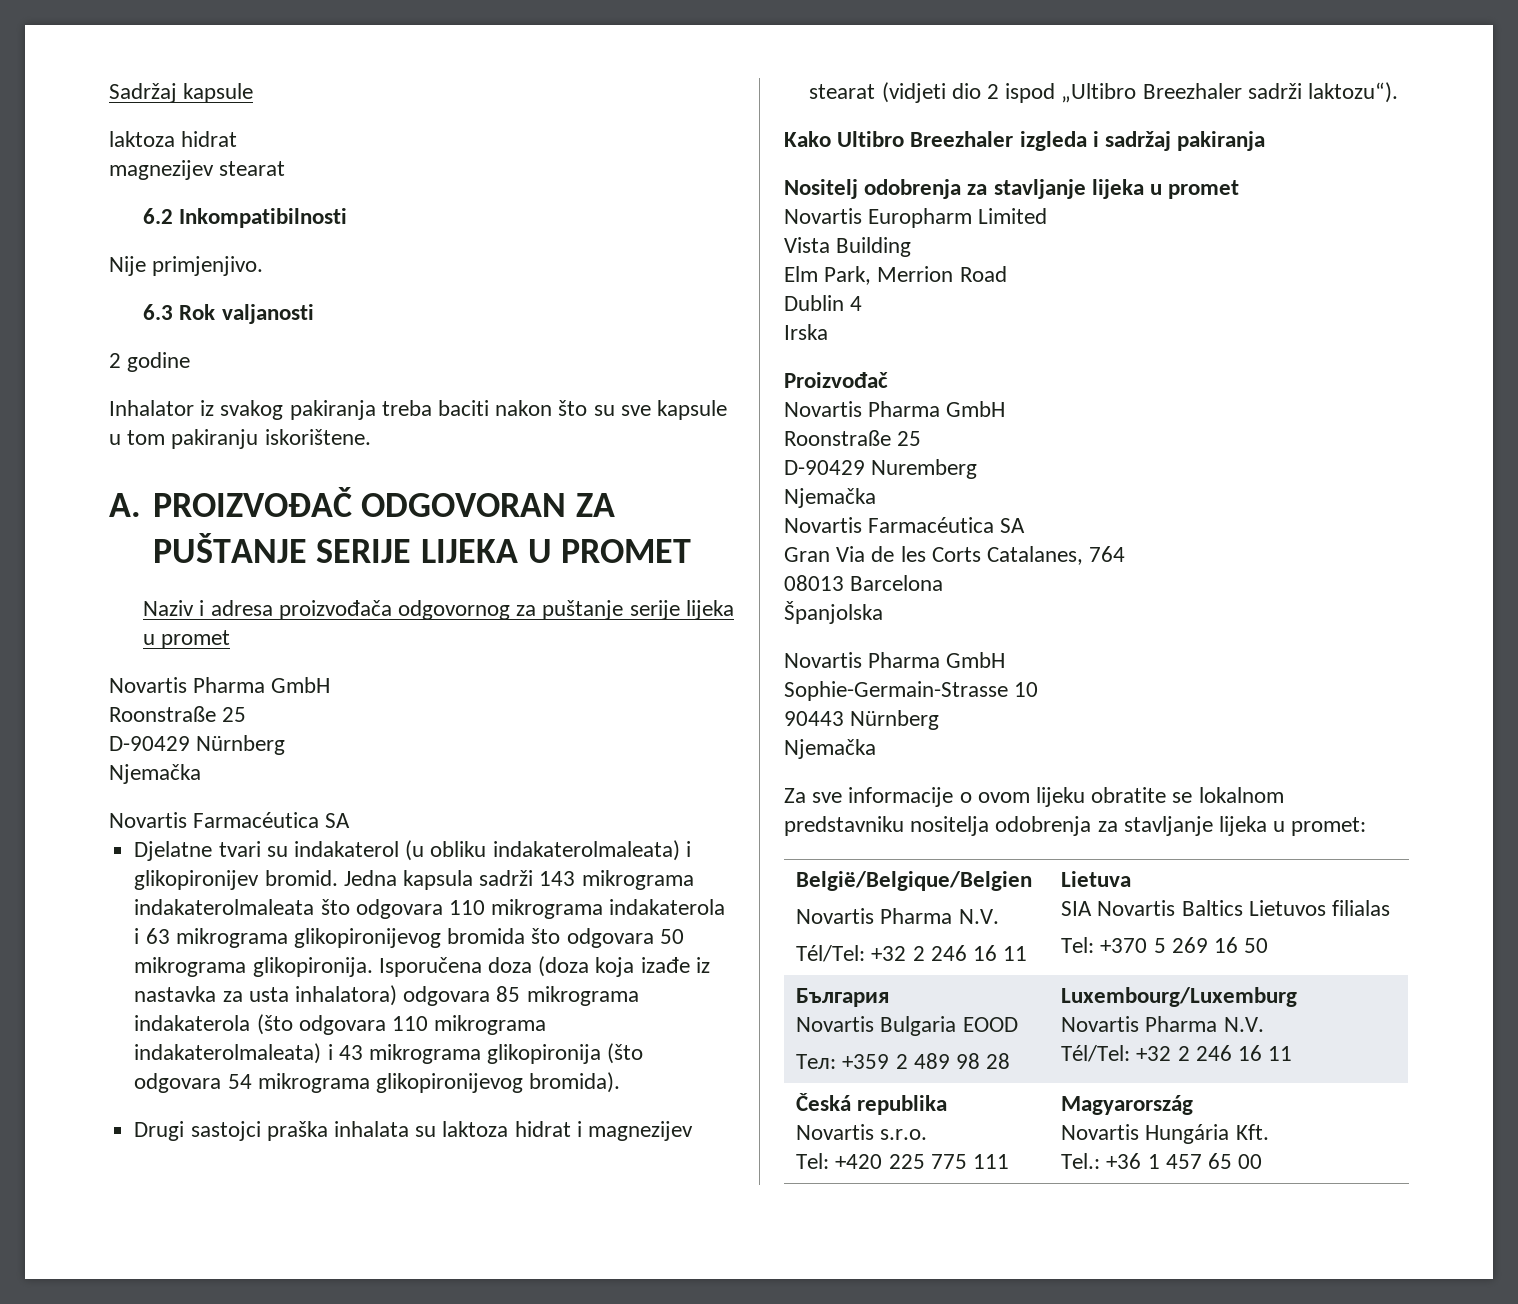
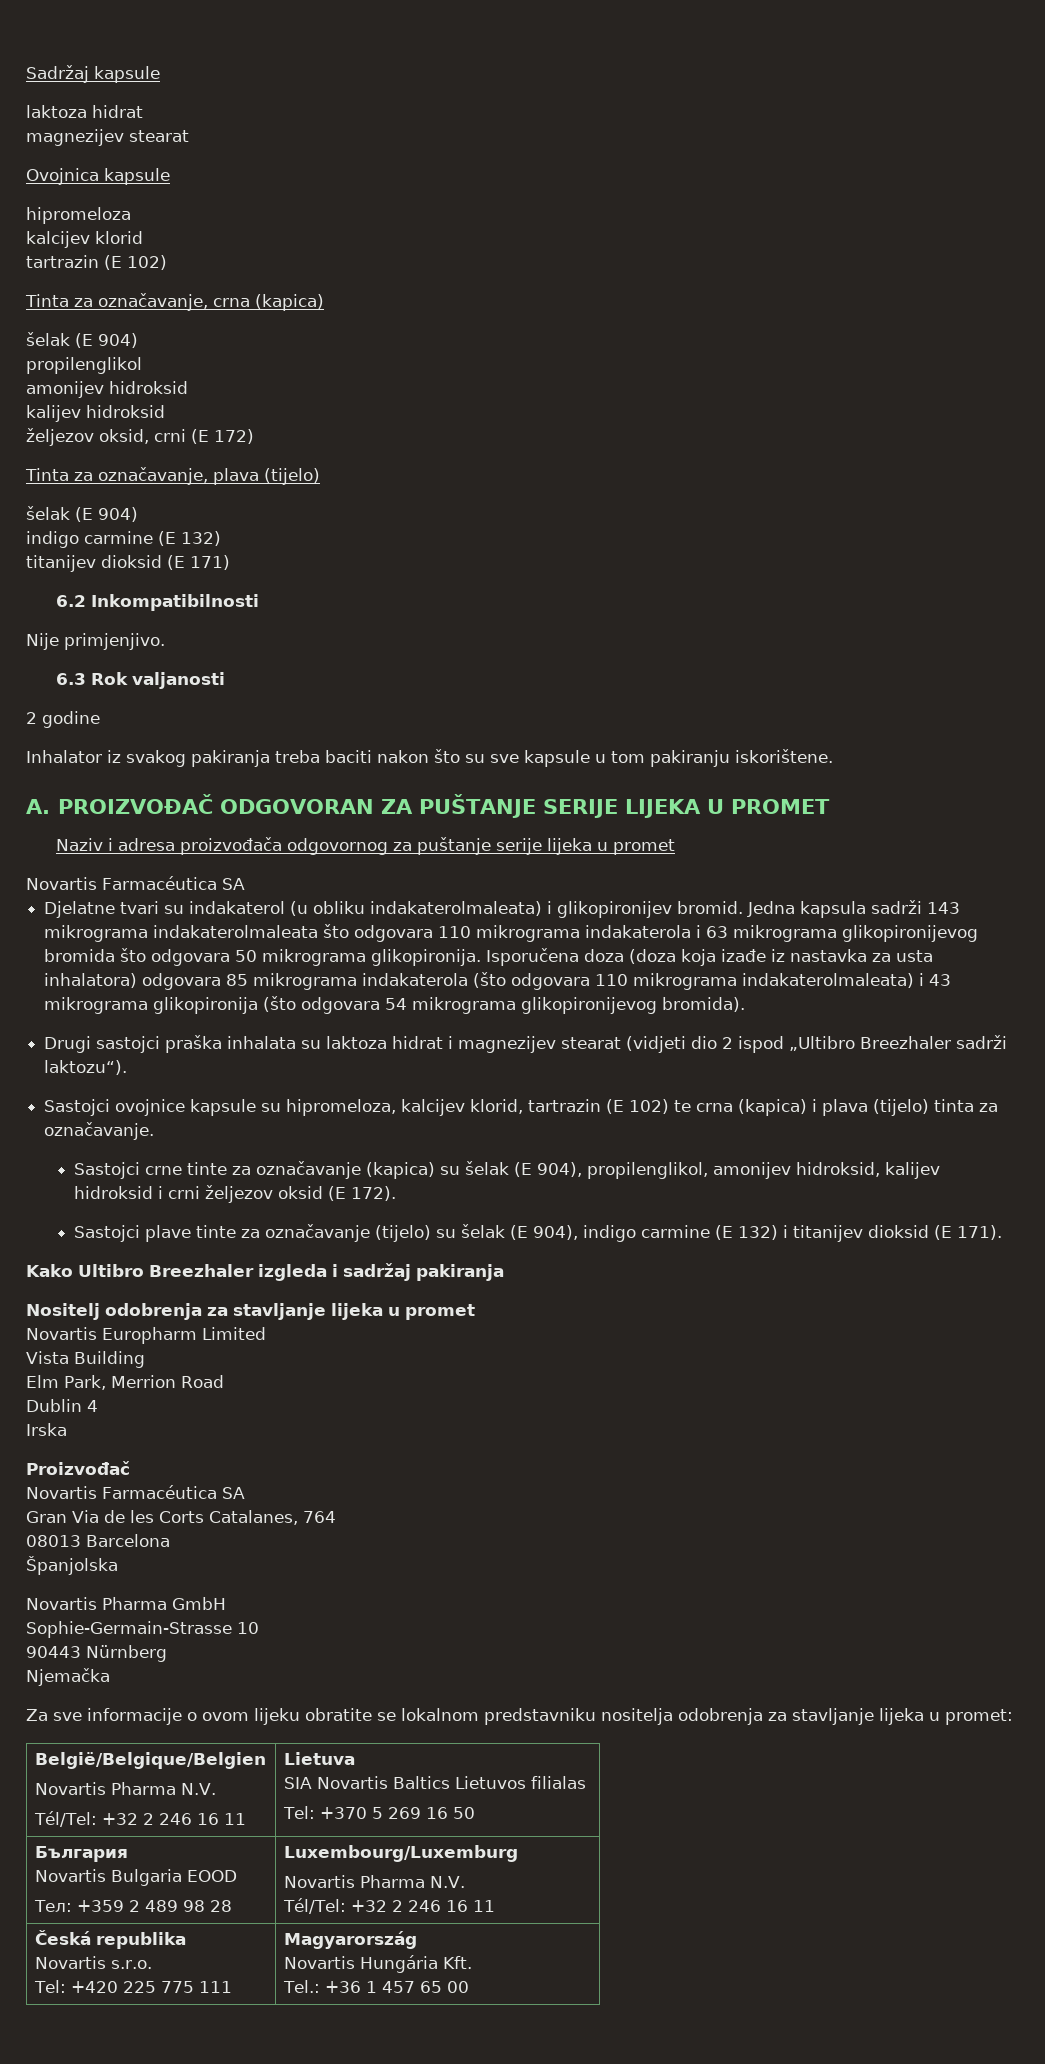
+ Ovojnica kapsule
+ hipromeloza
+ kalcijev klorid
+ tartrazin (E 102)
+ Tinta za označavanje, crna (kapica)
+ šelak (E 904)
+ propilenglikol
+ amonijev hidroksid
+ kalijev hidroksid
+ željezov oksid, crni (E 172)
+ Tinta za označavanje, plava (tijelo)
+ šelak (E 904)
+ indigo carmine (E 132)
+ titanijev dioksid (E 171)
  Naziv i adresa proizvođača odgovornog za puštanje serije lijeka u promet
- Novartis Pharma GmbH
- Roonstraße 25
- D-90429 Nürnberg
- Njemačka
+ Sastojci ovojnice kapsule su hipromeloza, kalcijev klorid, tartrazin (E 102) te crna (kapica) i plava (tijelo) tinta za označavanje.
+ Sastojci crne tinte za označavanje (kapica) su šelak (E 904), propilenglikol, amonijev hidroksid, kalijev hidroksid i crni željezov oksid (E 172).
+ Sastojci plave tinte za označavanje (tijelo) su šelak (E 904), indigo carmine (E 132) i titanijev dioksid (E 171).
  Proizvođač
- Novartis Pharma GmbH
- Roonstraße 25
- D-90429 Nuremberg
- Njemačka

